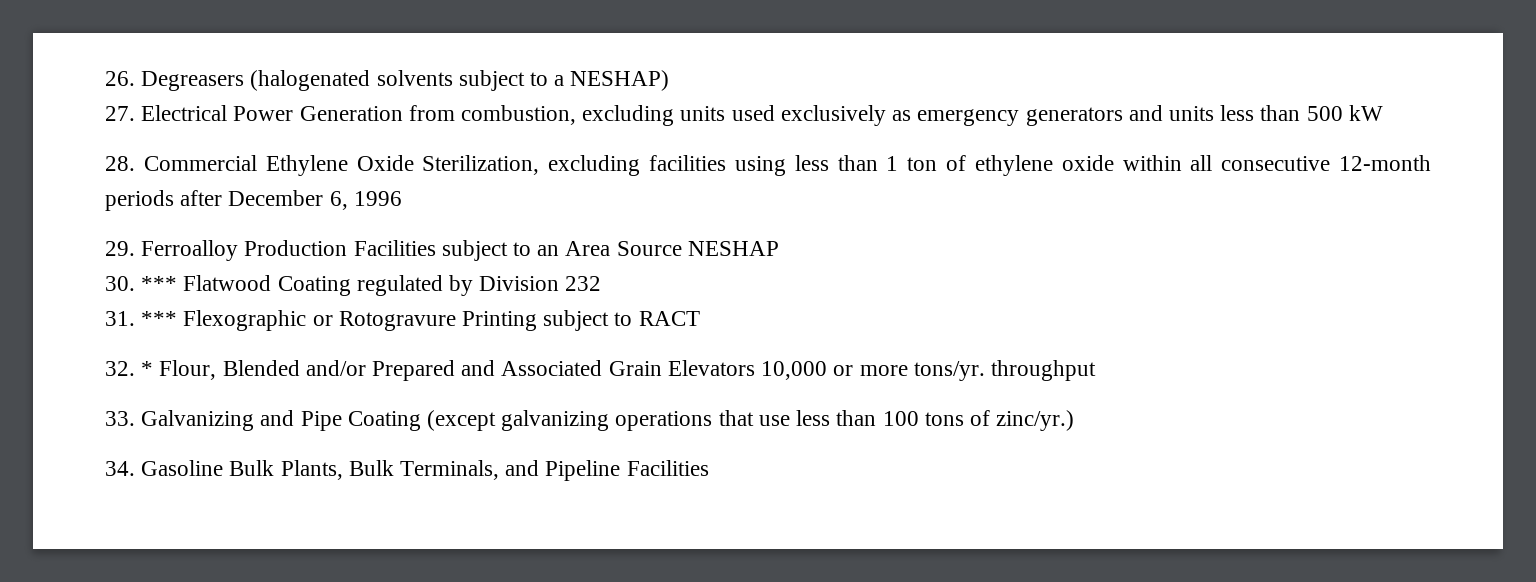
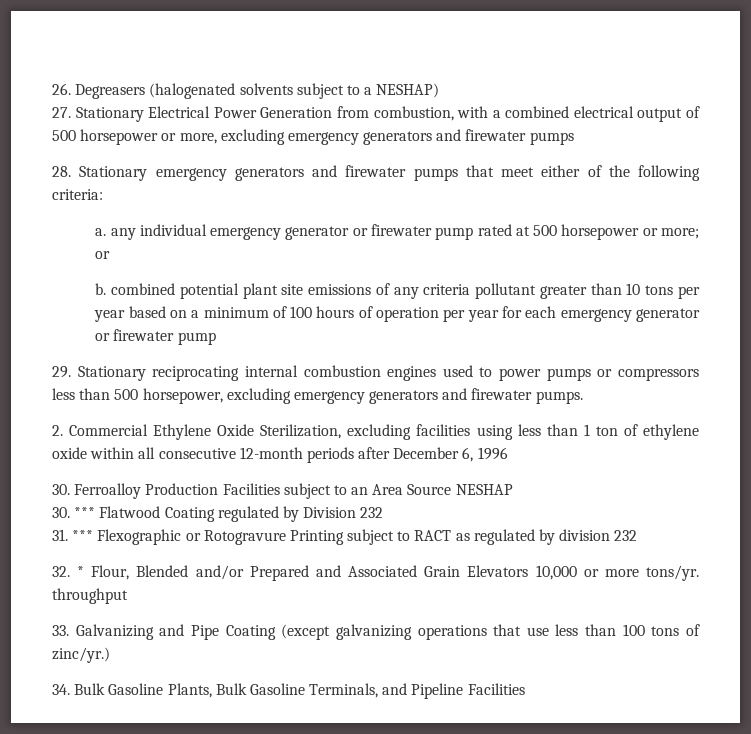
- 27. Electrical Power Generation from combustion, excluding units used exclusively as emergency generators and units less than 500 kW
- 28. Commercial Ethylene Oxide Sterilization, excluding facilities using less than 1 ton of ethylene oxide within all consecutive 12-month periods after December 6, 1996
+ 27. Stationary Electrical Power Generation from combustion, with a combined electrical output of 500 horsepower or more, excluding emergency generators and firewater pumps
+ 28. Stationary emergency generators and firewater pumps that meet either of the following criteria:
+ a. any individual emergency generator or firewater pump rated at 500 horsepower or more; or
+ b. combined potential plant site emissions of any criteria pollutant greater than 10 tons per year based on a minimum of 100 hours of operation per year for each emergency generator or firewater pump
+ 29. Stationary reciprocating internal combustion engines used to power pumps or compressors less than 500 horsepower, excluding emergency generators and firewater pumps.
+ 2. Commercial Ethylene Oxide Sterilization, excluding facilities using less than 1 ton of ethylene oxide within all consecutive 12-month periods after December 6, 1996
- 29. Ferroalloy Production Facilities subject to an Area Source NESHAP
+ 30. Ferroalloy Production Facilities subject to an Area Source NESHAP
- 31. *** Flexographic or Rotogravure Printing subject to RACT
+ 31. *** Flexographic or Rotogravure Printing subject to RACT as regulated by division 232
- 34. Gasoline Bulk Plants, Bulk Terminals, and Pipeline Facilities
+ 34. Bulk Gasoline Plants, Bulk Gasoline Terminals, and Pipeline Facilities

